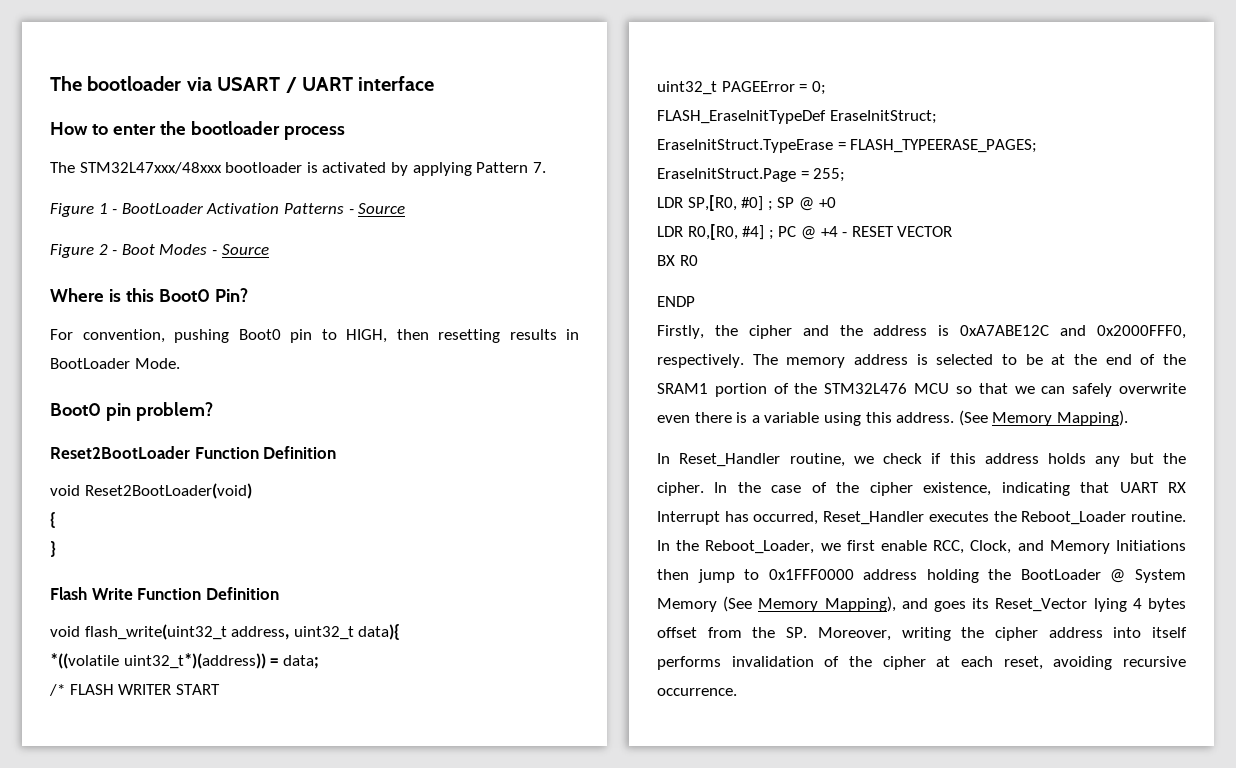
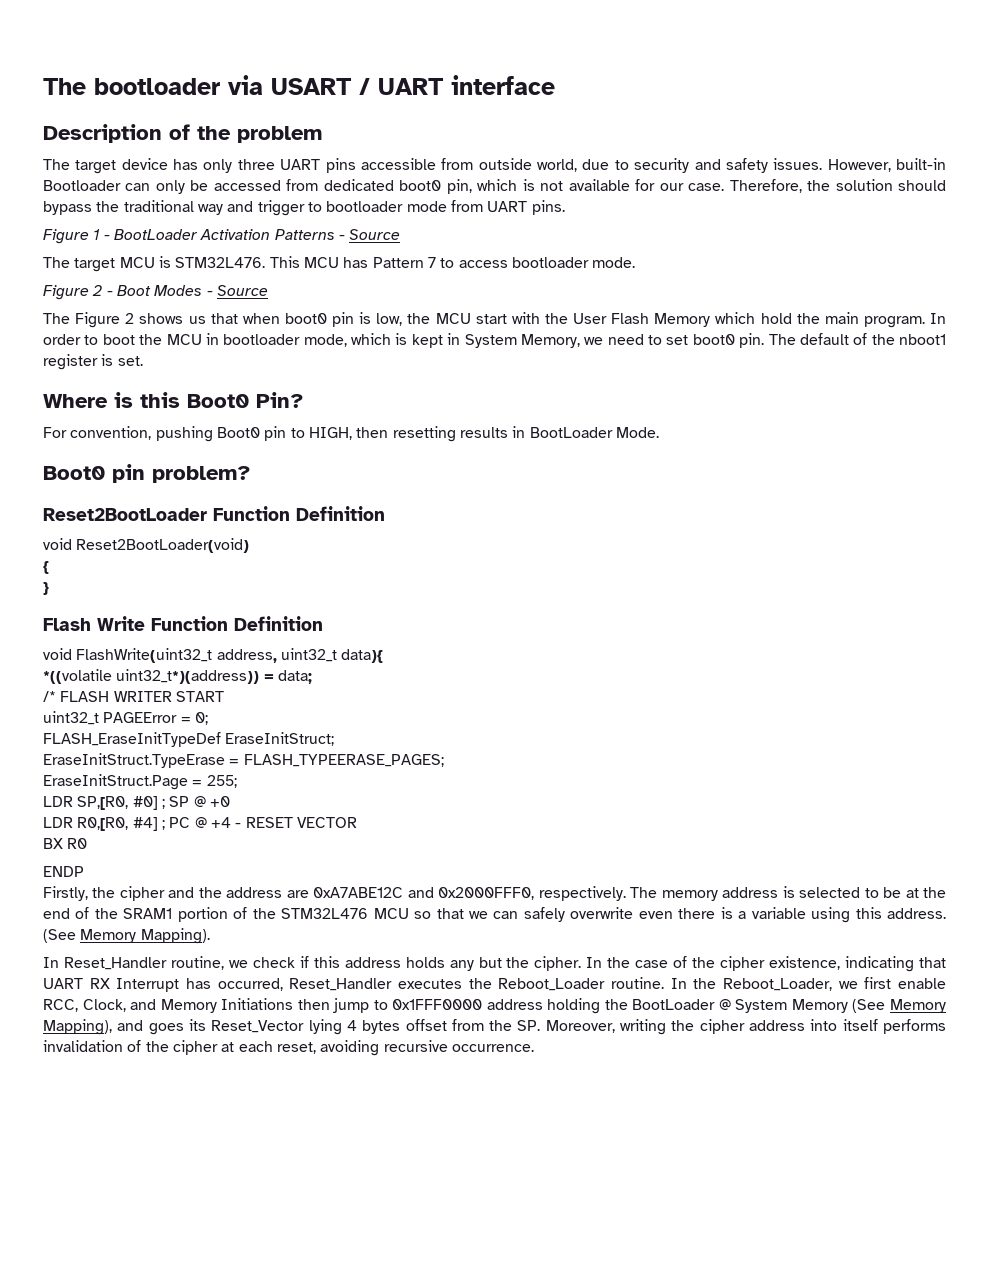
- How to enter the bootloader process
- The STM32L47xxx/48xxx bootloader is activated by applying Pattern 7.
+ Description of the problem
+ The target device has only three UART pins accessible from outside world, due to security and safety issues. However, built-in Bootloader can only be accessed from dedicated boot0 pin, which is not available for our case. Therefore, the solution should bypass the traditional way and trigger to bootloader mode from UART pins.
+ The target MCU is STM32L476. This MCU has Pattern 7 to access bootloader mode.
+ The Figure 2 shows us that when boot0 pin is low, the MCU start with the User Flash Memory which hold the main program. In order to boot the MCU in bootloader mode, which is kept in System Memory, we need to set boot0 pin. The default of the nboot1 register is set.
- void flash_write(uint32_t address, uint32_t data){
+ void FlashWrite(uint32_t address, uint32_t data){
- Firstly, the cipher and the address is 0xA7ABE12C and 0x2000FFF0, respectively.
+ Firstly, the cipher and the address are 0xA7ABE12C and 0x2000FFF0, respectively.

